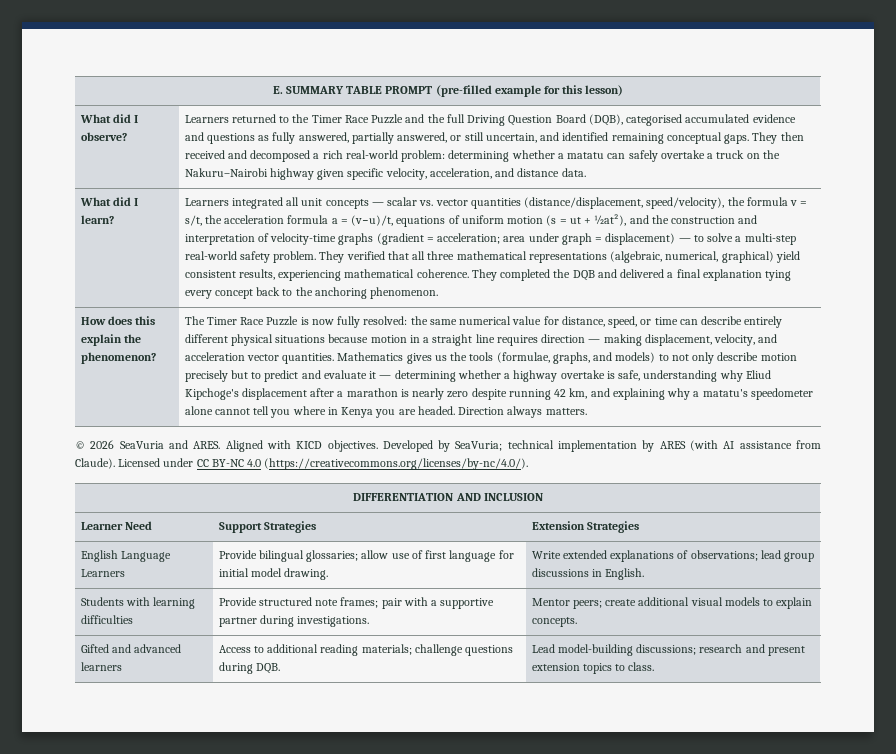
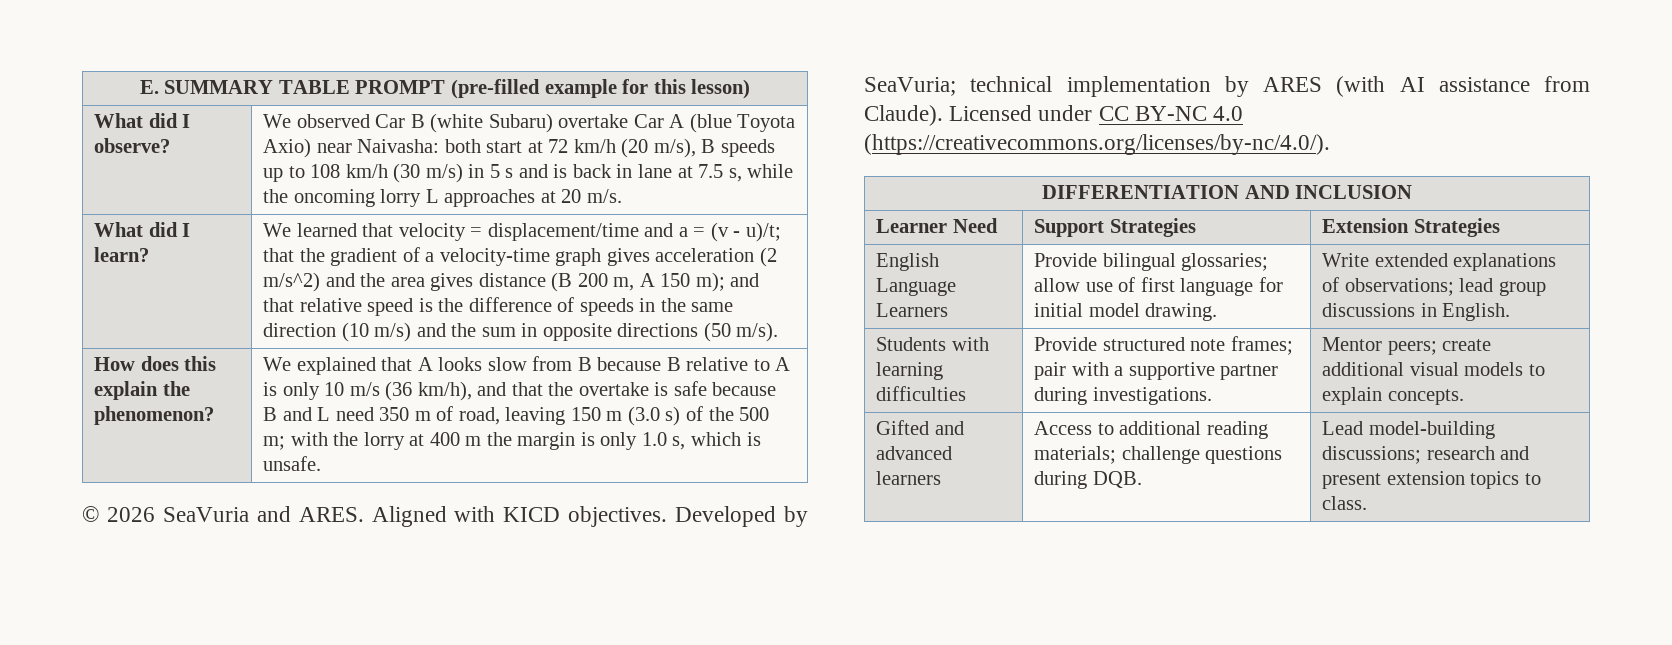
- Learners returned to the Timer Race Puzzle and the full Driving Question Board (DQB), categorised accumulated evidence and questions as fully answered, partially answered, or still uncertain, and identified remaining conceptual gaps. They then received and decomposed a rich real-world problem: determining whether a matatu can safely overtake a truck on the Nakuru–Nairobi highway given specific velocity, acceleration, and distance data.
- What did I learn? | Learners integrated all unit concepts — scalar vs. vector quantities (distance/displacement, speed/velocity), the formula v = s/t, the acceleration formula a = (v−u)/t, equations of uniform motion (s = ut + ½at²), and the construction and interpretation of velocity-time graphs (gradient = acceleration; area under graph = displacement) — to solve a multi-step real-world safety problem. They verified that all three mathematical representations (algebraic, numerical, graphical) yield consistent results, experiencing mathematical coherence. They completed the DQB and delivered a final explanation tying every concept back to the anchoring phenomenon.
+ We observed Car B (white Subaru) overtake Car A (blue Toyota Axio) near Naivasha: both start at 72 km/h (20 m/s), B speeds up to 108 km/h (30 m/s) in 5 s and is back in lane at 7.5 s, while the oncoming lorry L approaches at 20 m/s.
+ What did I learn? | We learned that velocity = displacement/time and a = (v - u)/t; that the gradient of a velocity-time graph gives acceleration (2 m/s^2) and the area gives distance (B 200 m, A 150 m); and that relative speed is the difference of speeds in the same direction (10 m/s) and the sum in opposite directions (50 m/s).
- The Timer Race Puzzle is now fully resolved: the same numerical value for distance, speed, or time can describe entirely different physical situations because motion in a straight line requires direction — making displacement, velocity, and acceleration vector quantities. Mathematics gives us the tools (formulae, graphs, and models) to not only describe motion precisely but to predict and evaluate it — determining whether a highway overtake is safe, understanding why Eliud Kipchoge's displacement after a marathon is nearly zero despite running 42 km, and explaining why a matatu's speedometer alone cannot tell you where in Kenya you are headed. Direction always matters.
+ We explained that A looks slow from B because B relative to A is only 10 m/s (36 km/h), and that the overtake is safe because B and L need 350 m of road, leaving 150 m (3.0 s) of the 500 m; with the lorry at 400 m the margin is only 1.0 s, which is unsafe.

